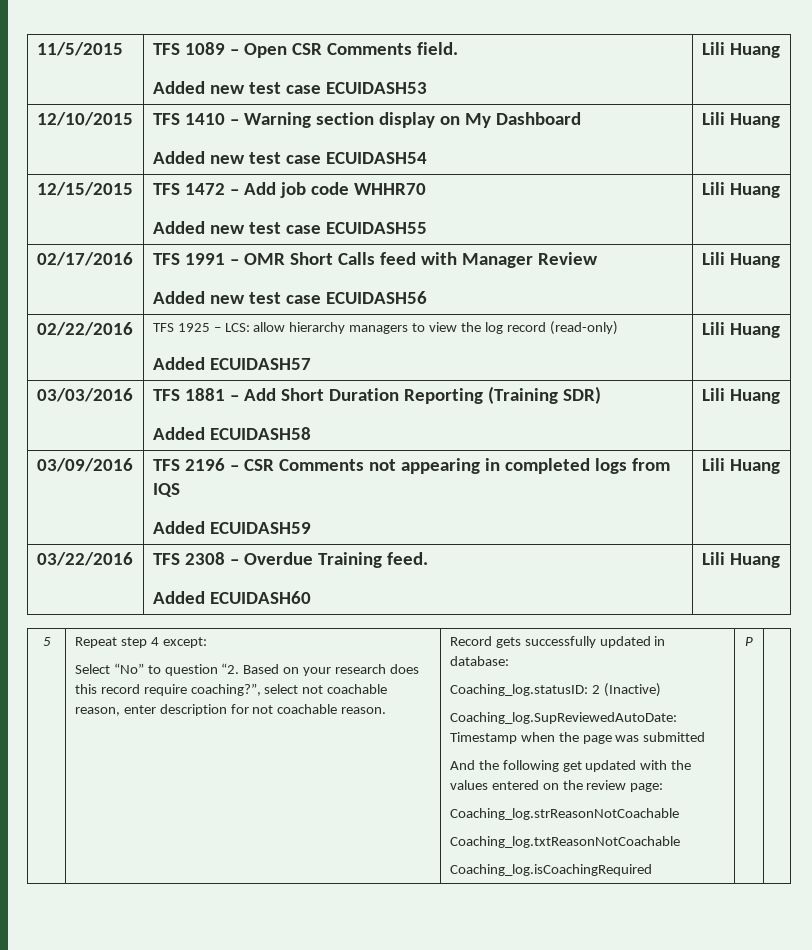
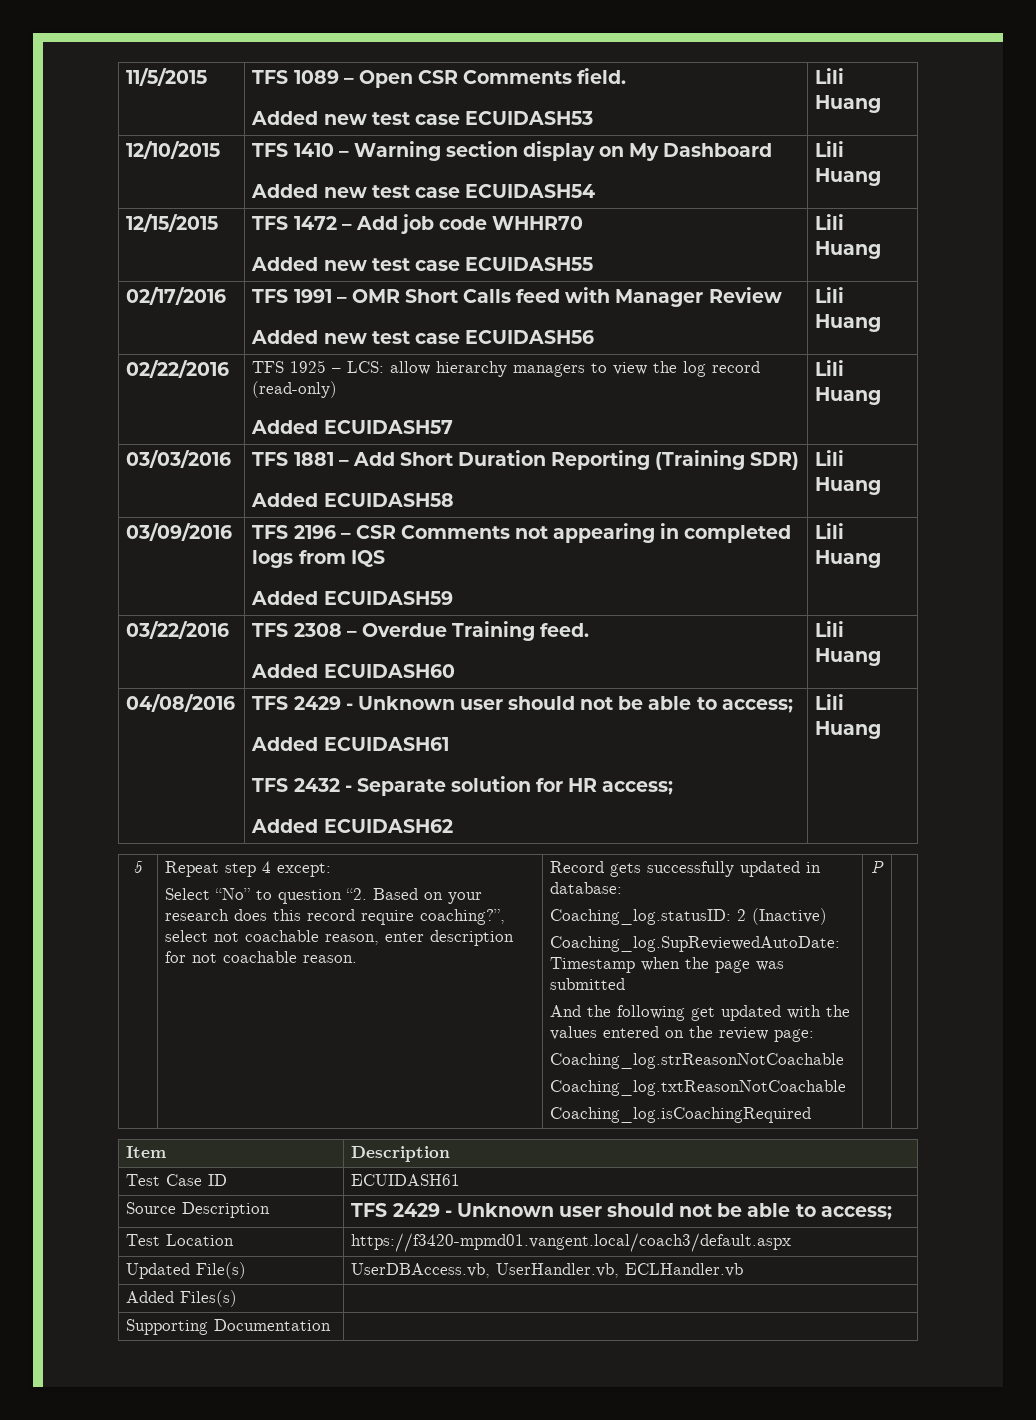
+ 04/08/2016 | TFS 2429 - Unknown user should not be able to access;
+ Added ECUIDASH61
+ TFS 2432 - Separate solution for HR access;
+ Added ECUIDASH62 | Lili Huang
+ Item | Description
+ Test Case ID | ECUIDASH61
+ Source Description | TFS 2429 - Unknown user should not be able to access;
+ Test Location | https://f3420-mpmd01.vangent.local/coach3/default.aspx
+ Updated File(s) | UserDBAccess.vb, UserHandler.vb, ECLHandler.vb
+ Added Files(s) |
+ Supporting Documentation |

